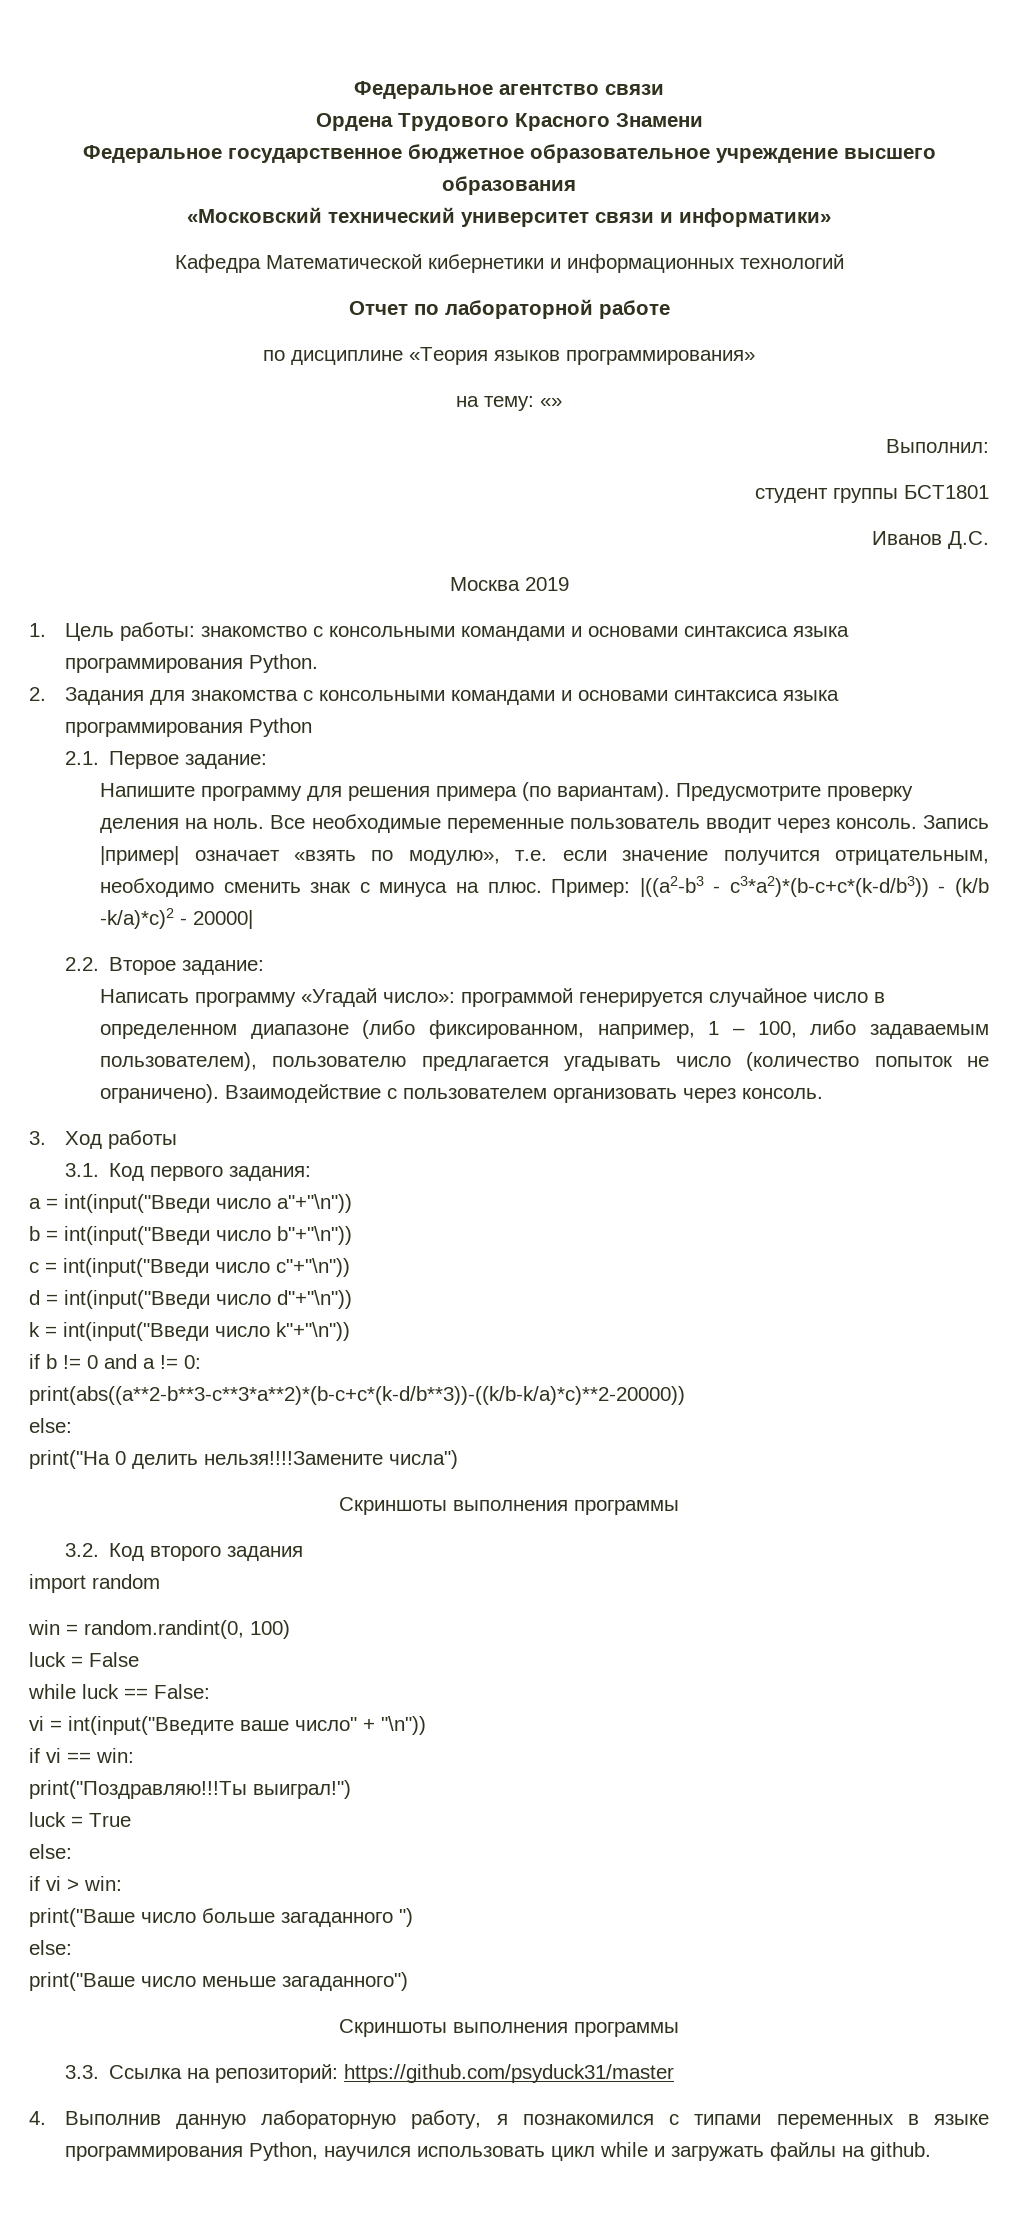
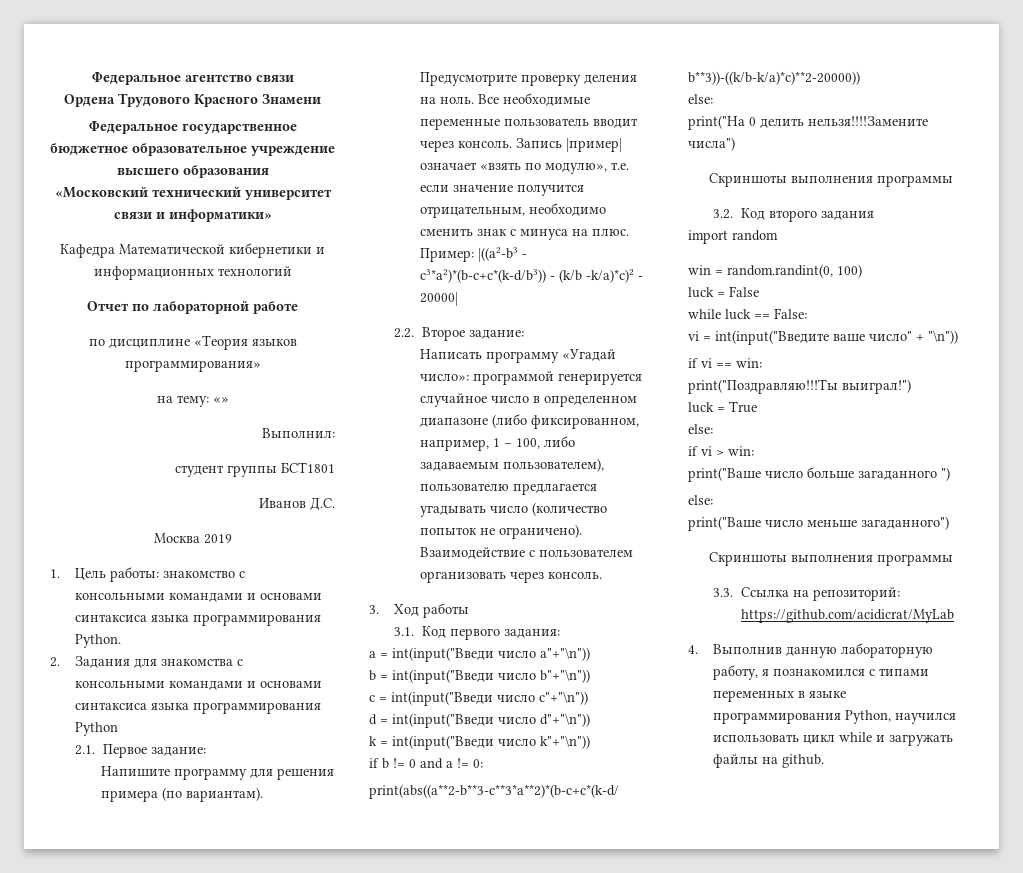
- 3.3. Ссылка на репозиторий: https://github.com/psyduck31/master
+ 3.3. Ссылка на репозиторий: https://github.com/acidicrat/MyLab

